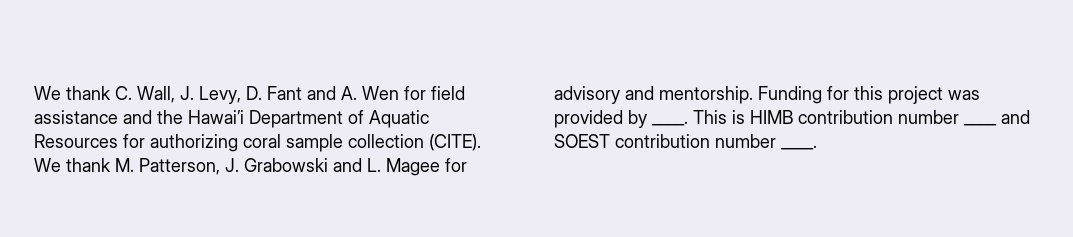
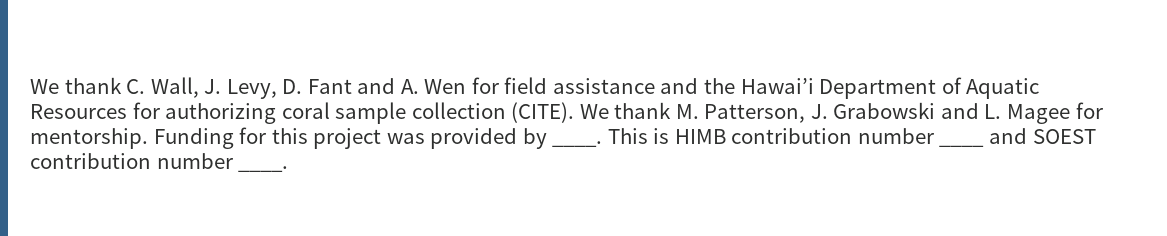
- We thank M. Patterson, J. Grabowski and L. Magee for advisory and mentorship.
+ We thank M. Patterson, J. Grabowski and L. Magee for mentorship.

